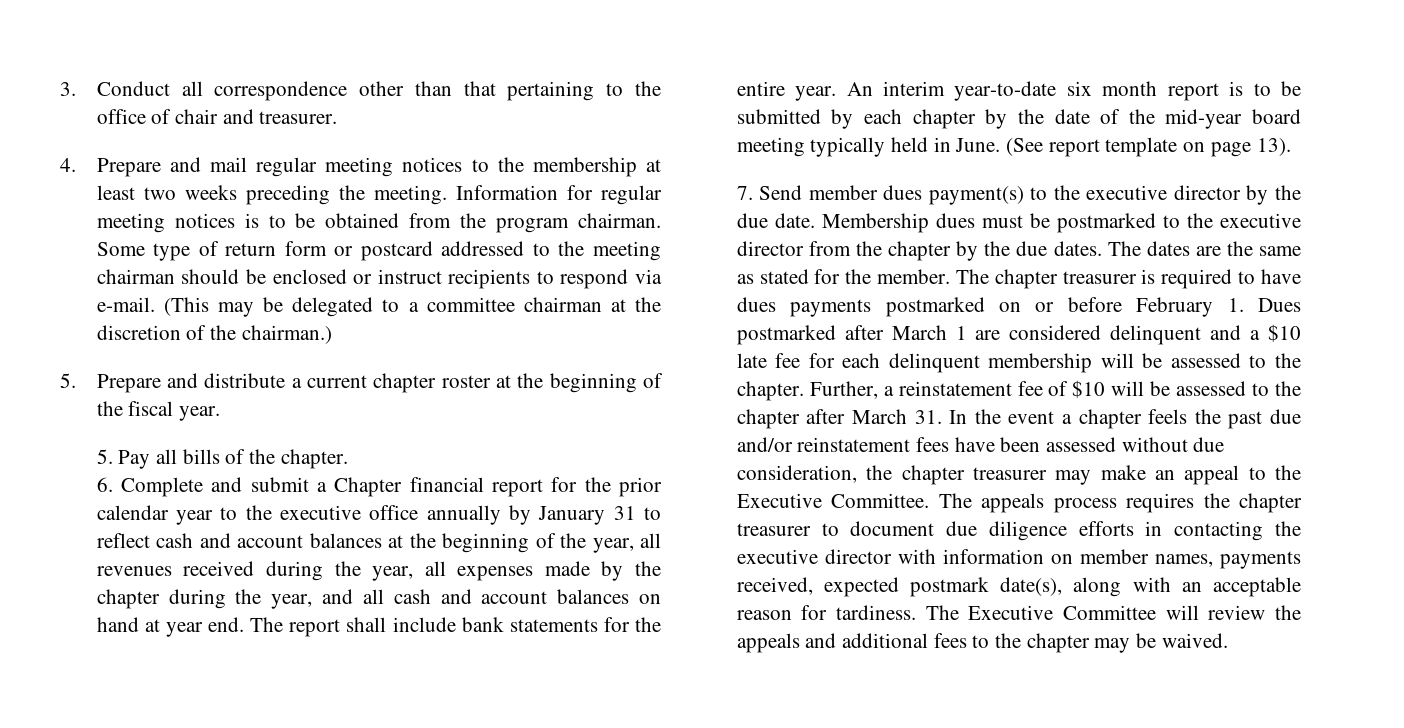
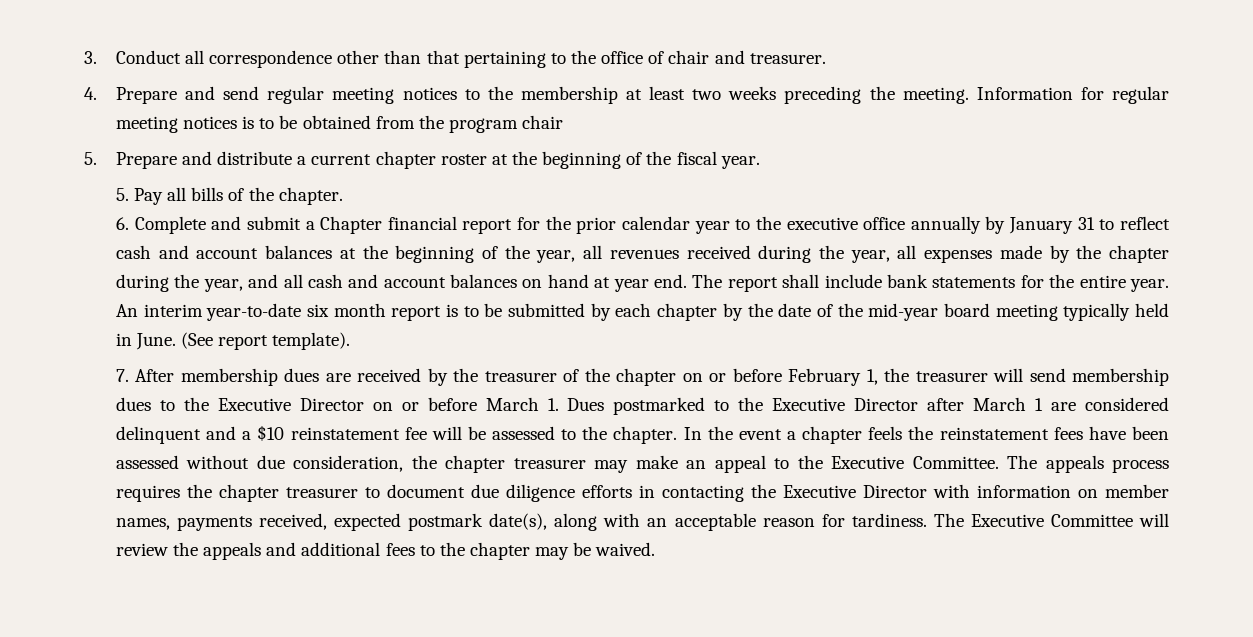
- 4. Prepare and mail regular meeting notices to the membership at least two weeks preceding the meeting.
+ 4. Prepare and send regular meeting notices to the membership at least two weeks preceding the meeting.
- Information for regular meeting notices is to be obtained from the program chairman. Some type of return form or postcard addressed to the meeting chairman should be enclosed or instruct recipients to respond via e-mail. (This may be delegated to a committee chairman at the discretion of the chairman.)
+ Information for regular meeting notices is to be obtained from the program chair
- (See report template on page 13).
- 7. Send member dues payment(s) to the executive director by the due date. Membership dues must be postmarked to the executive director from the chapter by the due dates. The dates are the same as stated for the member. The chapter treasurer is required to have dues payments postmarked on or before February 1. Dues postmarked after March 1 are considered delinquent and a $10 late fee for each delinquent membership will be assessed to the chapter.
+ (See report template).
+ 7. After membership dues are received by the treasurer of the chapter on or before February 1, the treasurer will send membership dues to the Executive Director on or before March 1. Dues postmarked to the Executive Director after March 1 are considered delinquent and a $10 reinstatement fee will be assessed to the chapter.
- Further, a reinstatement fee of $10 will be assessed to the chapter after March 31. In the event a chapter feels the past due and/or reinstatement fees have been assessed without due consideration, the chapter treasurer may make an appeal to the Executive Committee.
+ In the event a chapter feels the reinstatement fees have been assessed without due consideration, the chapter treasurer may make an appeal to the Executive Committee.
- The appeals process requires the chapter treasurer to document due diligence efforts in contacting the executive director with information on member names, payments received, expected postmark date(s), along with an acceptable reason for tardiness.
+ The appeals process requires the chapter treasurer to document due diligence efforts in contacting the Executive Director with information on member names, payments received, expected postmark date(s), along with an acceptable reason for tardiness.

